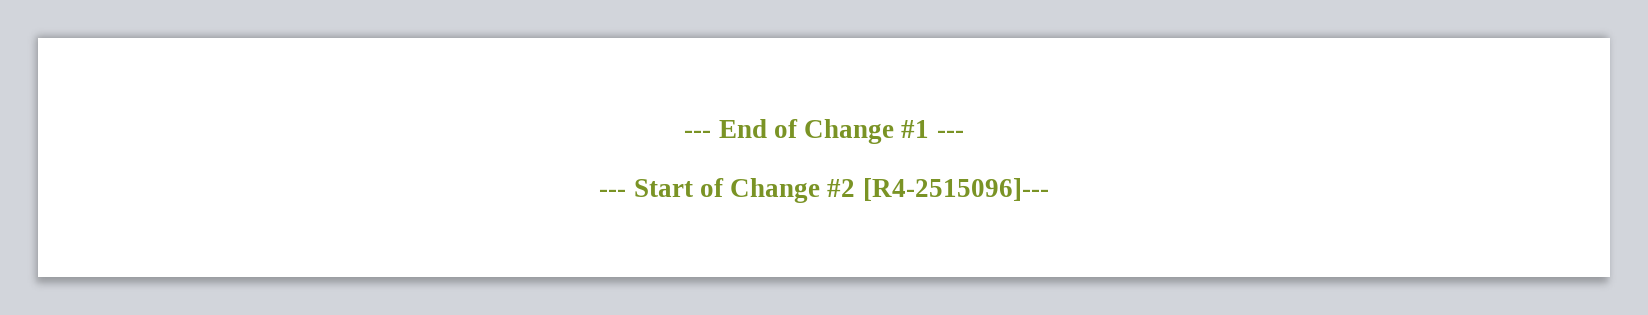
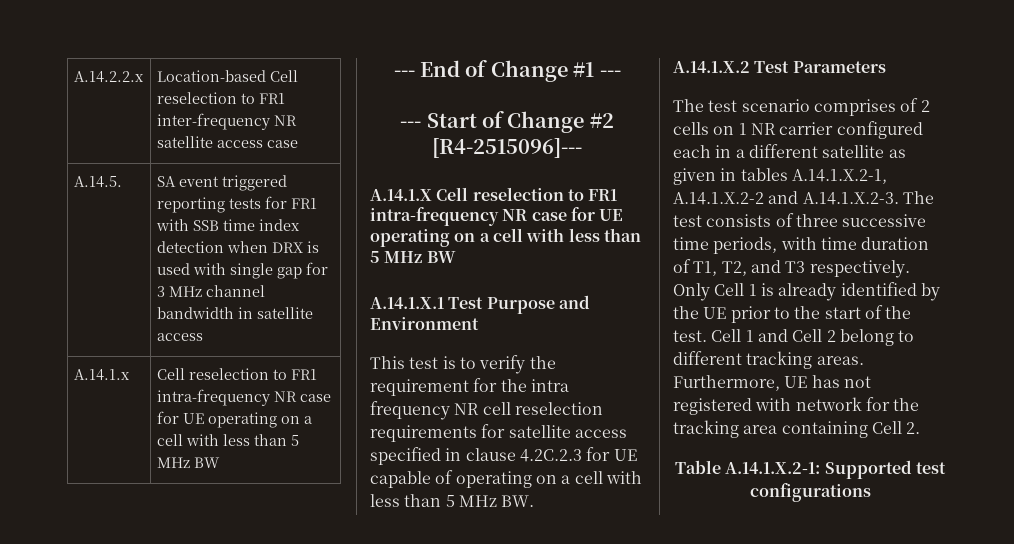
+ A.14.2.2.x | Location-based Cell reselection to FR1 inter-frequency NR satellite access case
+ A.14.5. | SA event triggered reporting tests for FR1 with SSB time index detection when DRX is used with single gap for 3 MHz channel bandwidth in satellite access
+ A.14.1.x | Cell reselection to FR1 intra-frequency NR case for UE operating on a cell with less than 5 MHz BW
+ A.14.1.X Cell reselection to FR1 intra-frequency NR case for UE operating on a cell with less than 5 MHz BW
+ A.14.1.X.1 Test Purpose and Environment
+ This test is to verify the requirement for the intra frequency NR cell reselection requirements for satellite access specified in clause 4.2C.2.3 for UE capable of operating on a cell with less than 5 MHz BW.
+ A.14.1.X.2 Test Parameters
+ The test scenario comprises of 2 cells on 1 NR carrier configured each in a different satellite as given in tables A.14.1.X.2-1, A.14.1.X.2-2 and A.14.1.X.2-3. The test consists of three successive time periods, with time duration of T1, T2, and T3 respectively. Only Cell 1 is already identified by the UE prior to the start of the test. Cell 1 and Cell 2 belong to different tracking areas. Furthermore, UE has not registered with network for the tracking area containing Cell 2.
+ Table A.14.1.X.2-1: Supported test configurations

